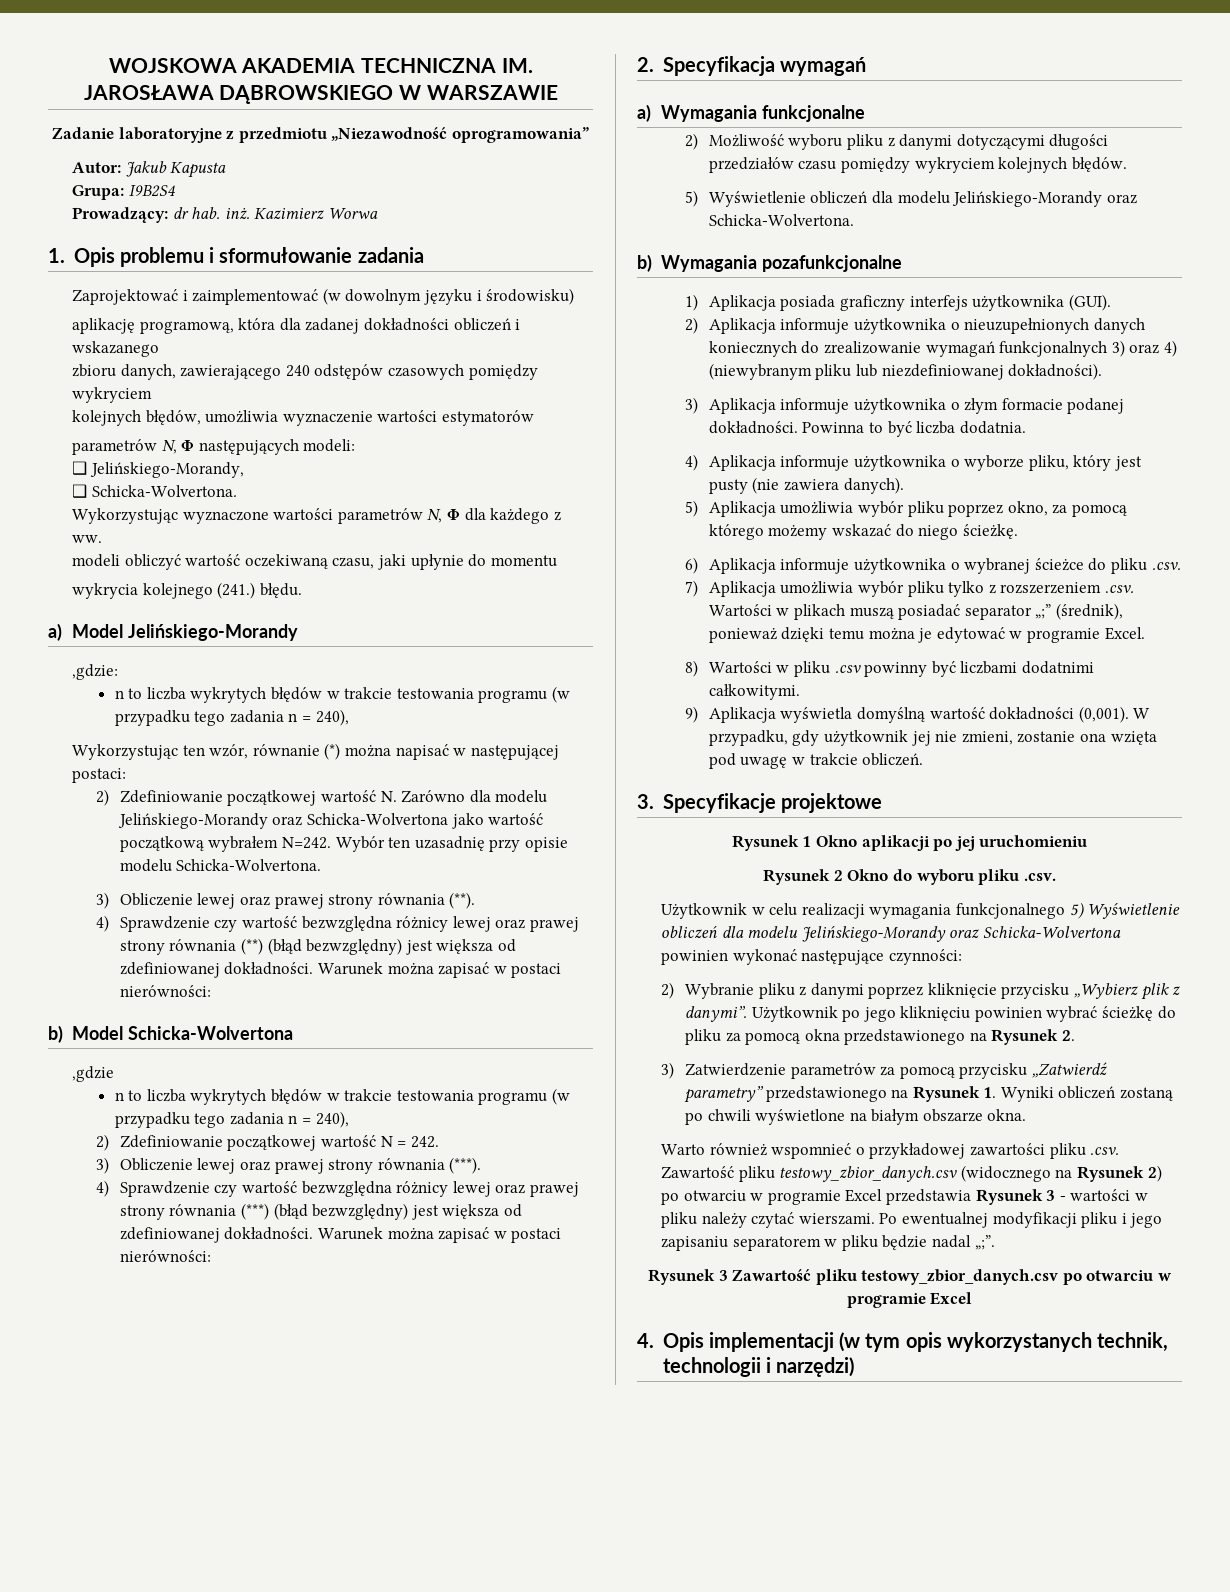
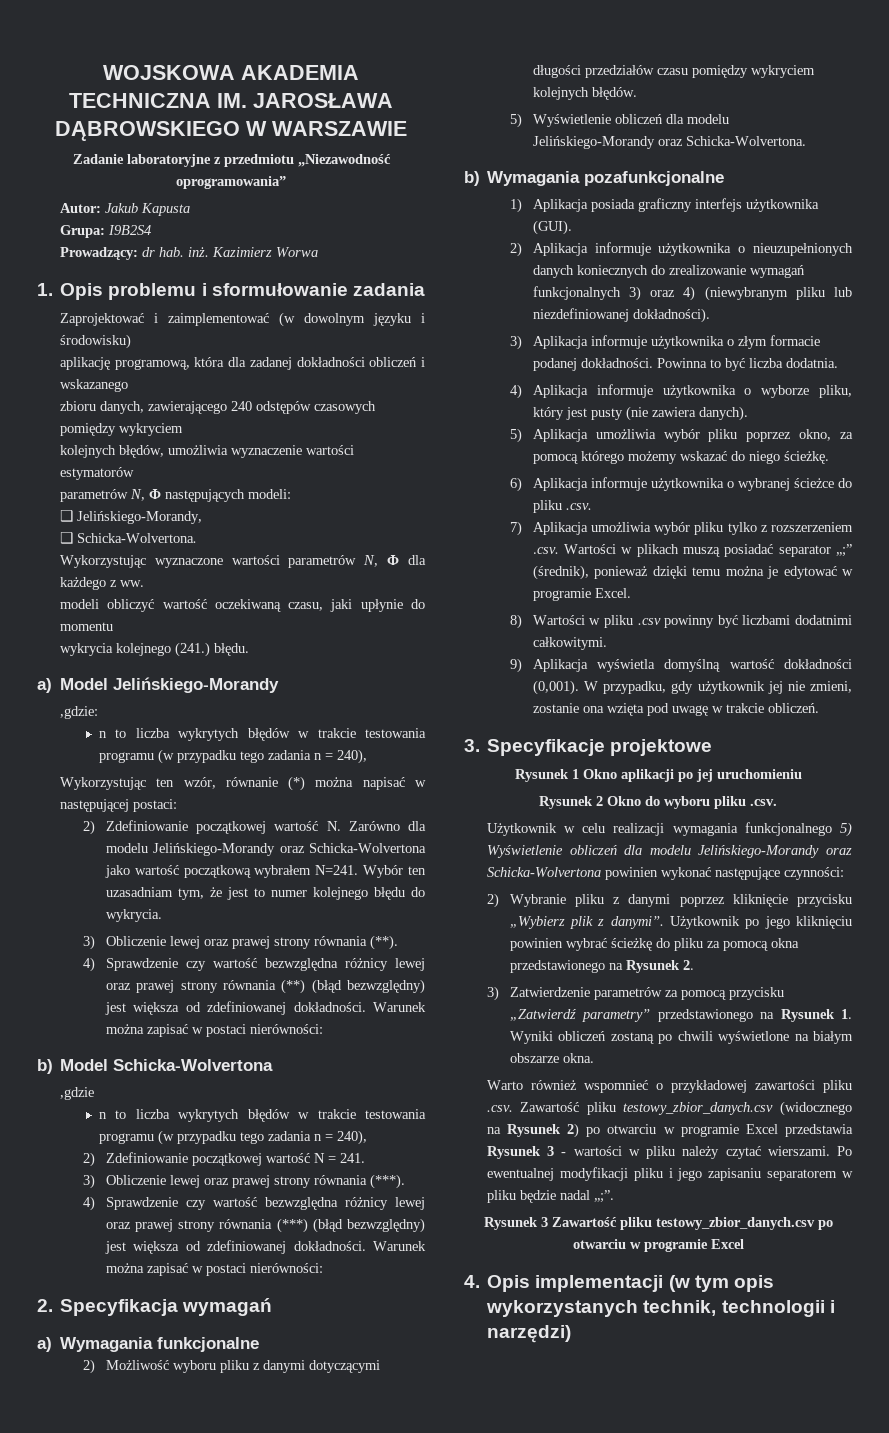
- 2) Zdefiniowanie początkowej wartość N. Zarówno dla modelu Jelińskiego-Morandy oraz Schicka-Wolvertona jako wartość początkową wybrałem N=242.
+ 2) Zdefiniowanie początkowej wartość N. Zarówno dla modelu Jelińskiego-Morandy oraz Schicka-Wolvertona jako wartość początkową wybrałem N=241.
- Wybór ten uzasadnię przy opisie modelu Schicka-Wolvertona.
+ Wybór ten uzasadniam tym, że jest to numer kolejnego błędu do wykrycia.
- 2) Zdefiniowanie początkowej wartość N = 242.
+ 2) Zdefiniowanie początkowej wartość N = 241.

